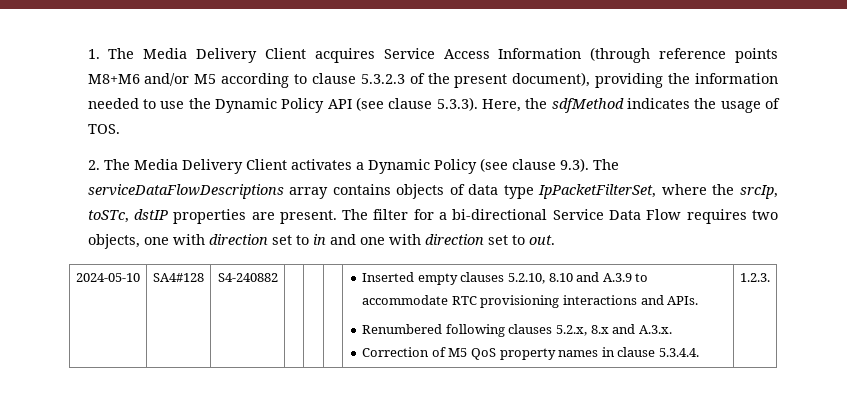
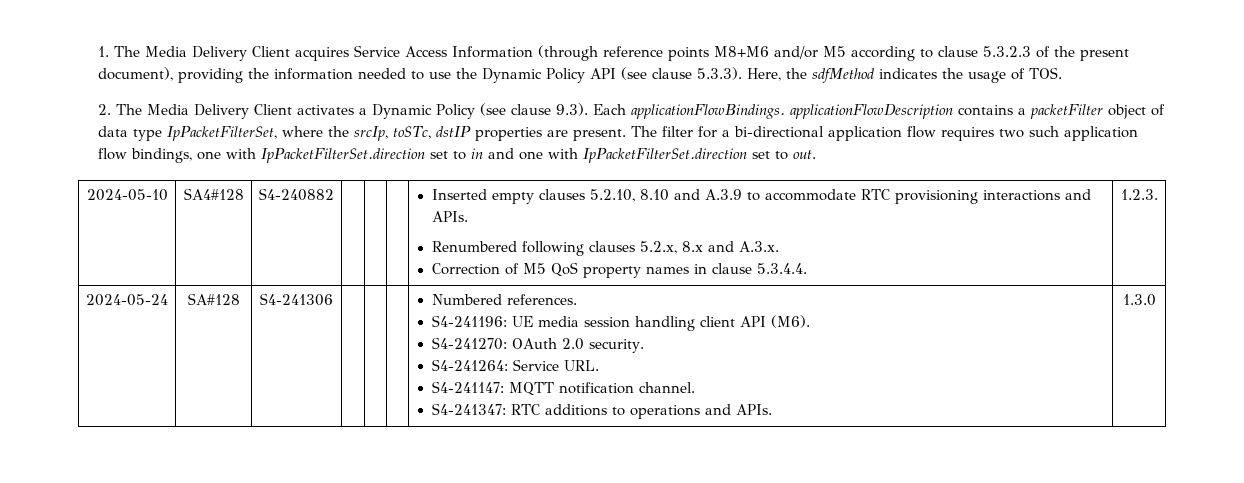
- 2. The Media Delivery Client activates a Dynamic Policy (see clause 9.3). The serviceDataFlowDescriptions array contains objects of data type IpPacketFilterSet, where the srcIp, toSTc, dstIP properties are present.
+ 2. The Media Delivery Client activates a Dynamic Policy (see clause 9.3). Each applicationFlowBindings. applicationFlowDescription contains a packetFilter object of data type IpPacketFilterSet, where the srcIp, toSTc, dstIP properties are present.
- The filter for a bi-directional Service Data Flow requires two objects, one with direction set to in and one with direction set to out.
+ The filter for a bi-directional application flow requires two such application flow bindings, one with IpPacketFilterSet.direction set to in and one with IpPacketFilterSet.direction set to out.
+ 2024-05-24 | SA#128 | S4-241306 | | | | Numbered references.
+ S4-241196: UE media session handling client API (M6).
+ S4-241270: OAuth 2.0 security.
+ S4-241264: Service URL.
+ S4-241147: MQTT notification channel.
+ S4-241347: RTC additions to operations and APIs. | 1.3.0

